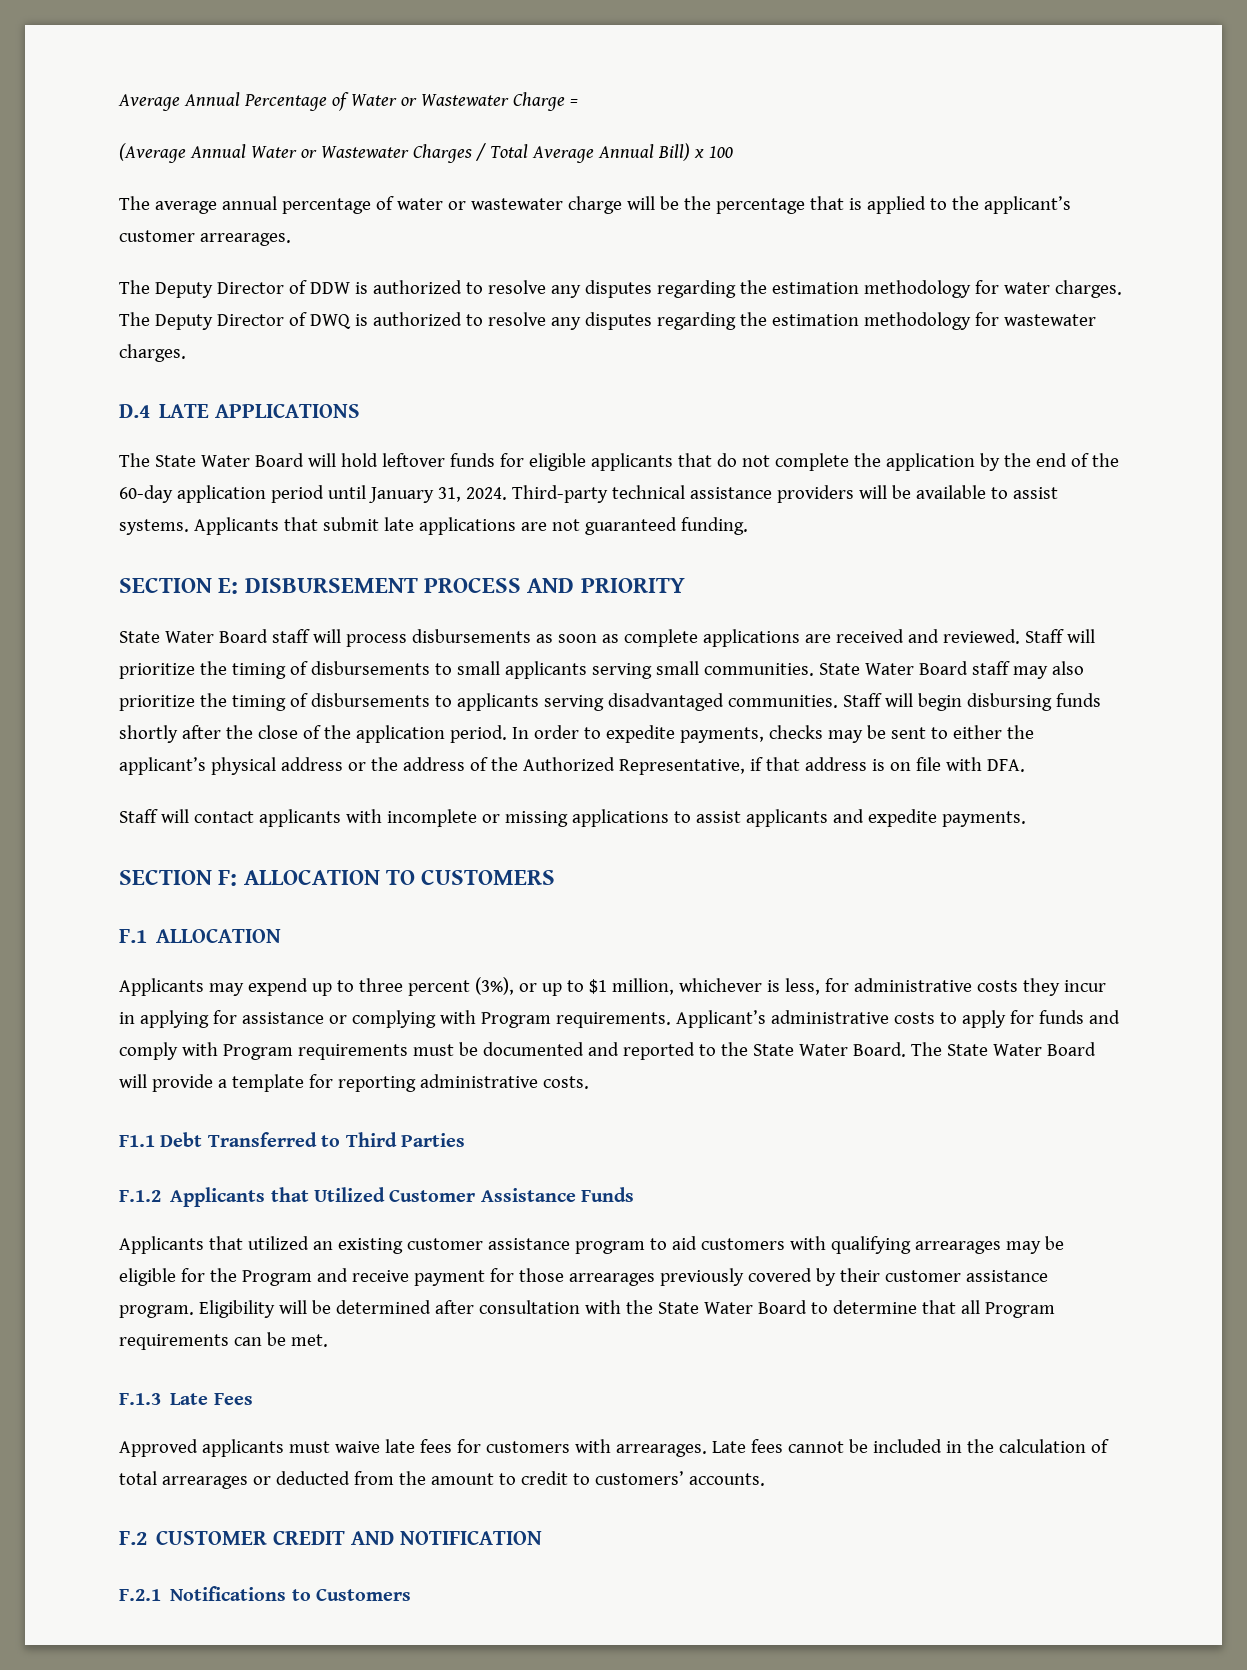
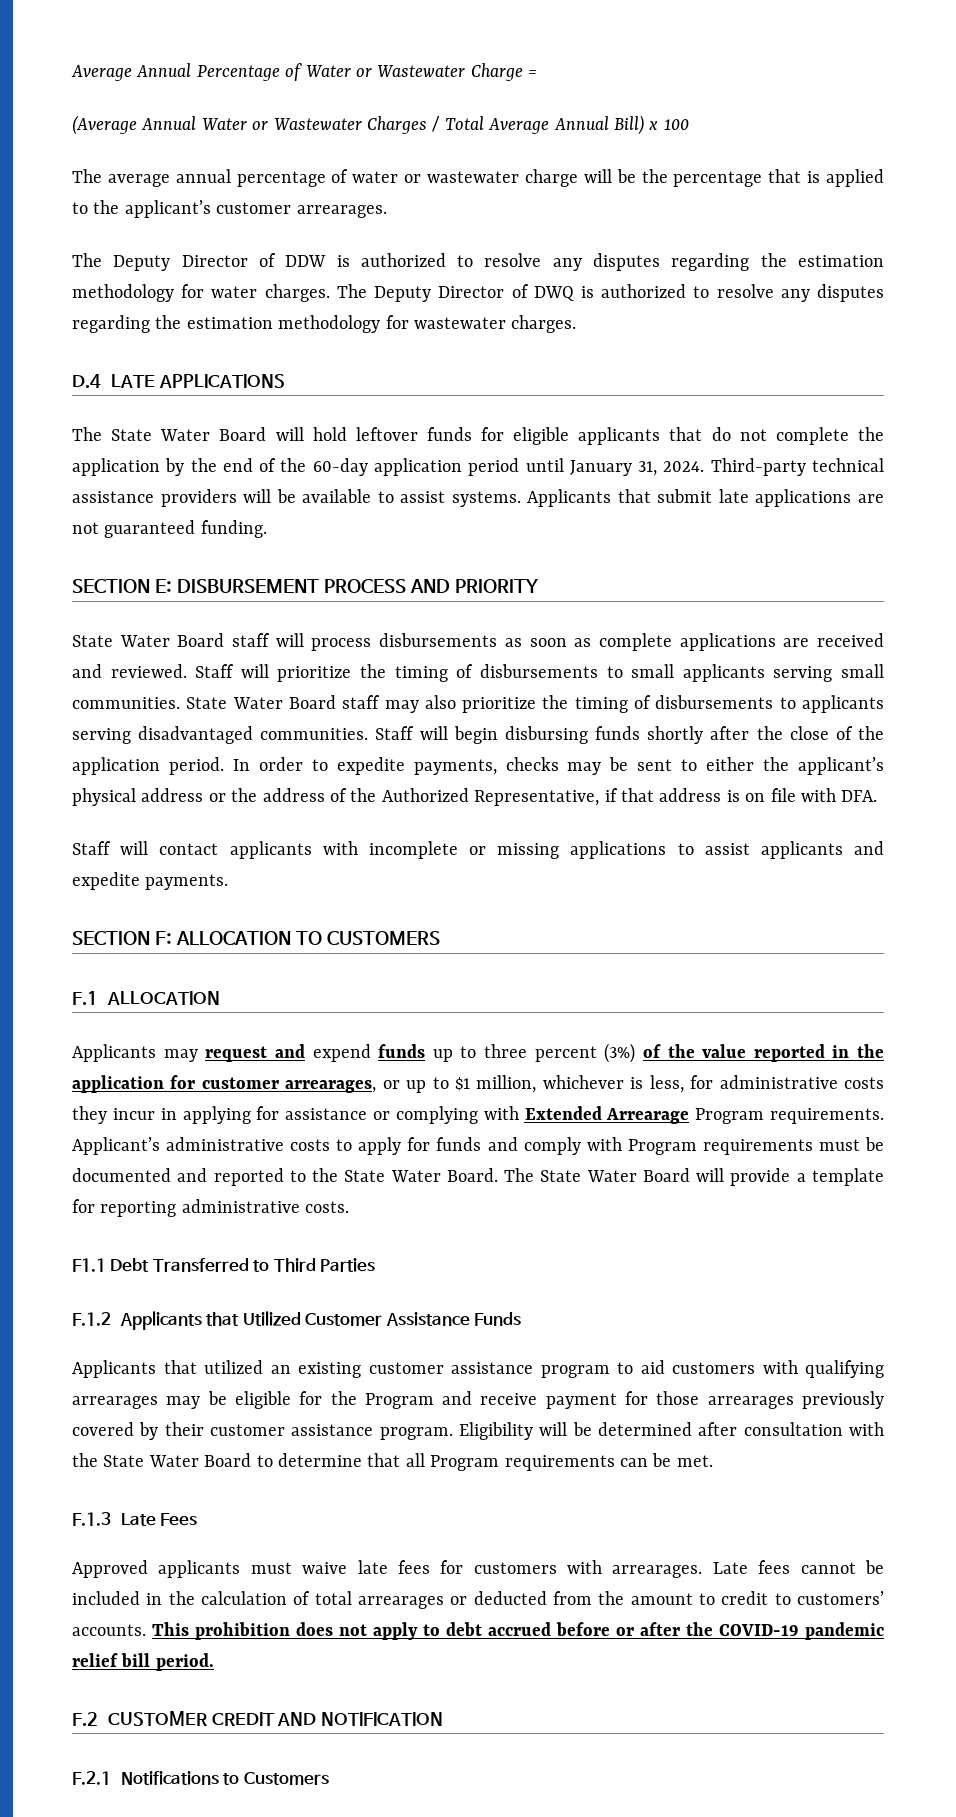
- Applicants may expend up to three percent (3%), or up to $1 million, whichever is less, for administrative costs they incur in applying for assistance or complying with Program requirements.
+ Applicants may request and expend funds up to three percent (3%) of the value reported in the application for customer arrearages, or up to $1 million, whichever is less, for administrative costs they incur in applying for assistance or complying with Extended Arrearage Program requirements.
+ This prohibition does not apply to debt accrued before or after the COVID-19 pandemic relief bill period.

